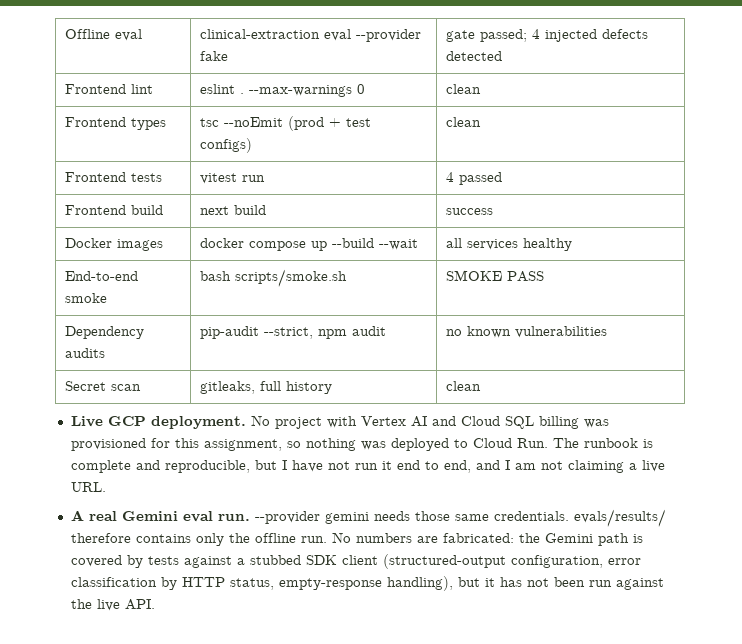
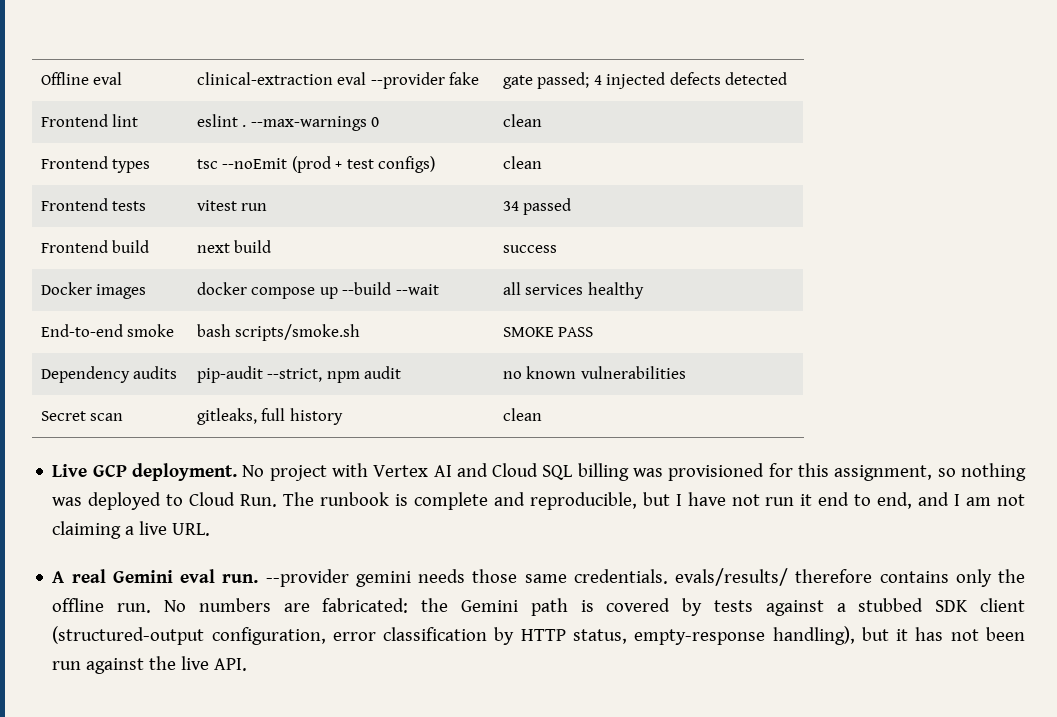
- Frontend tests | vitest run | 4 passed
+ Frontend tests | vitest run | 34 passed

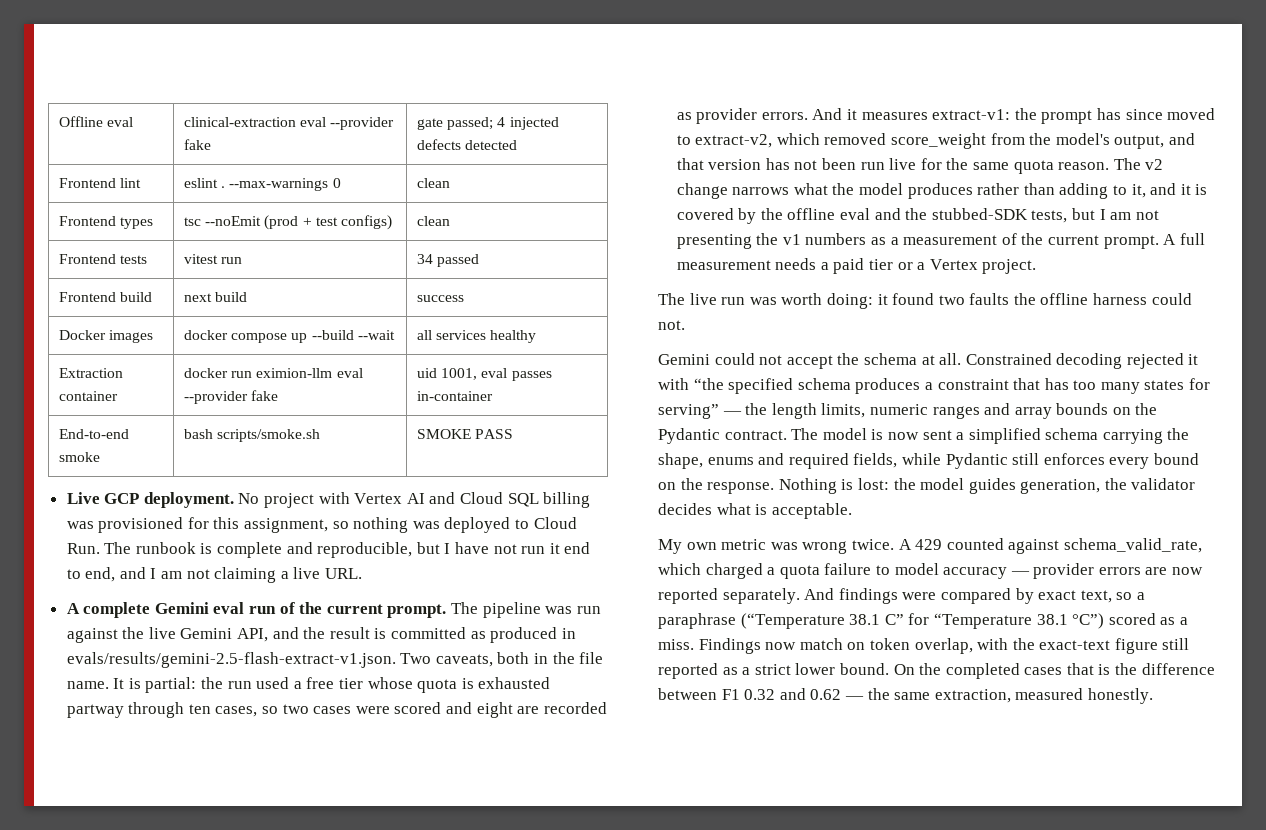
+ Extraction container | docker run eximion-llm eval --provider fake | uid 1001, eval passes in-container
- Dependency audits | pip-audit --strict, npm audit | no known vulnerabilities
- Secret scan | gitleaks, full history | clean
- A real Gemini eval run. --provider gemini needs those same credentials. evals/results/ therefore contains only the offline run. No numbers are fabricated: the Gemini path is covered by tests against a stubbed SDK client (structured-output configuration, error classification by HTTP status, empty-response handling), but it has not been run against the live API.
+ A complete Gemini eval run of the current prompt. The pipeline was run against the live Gemini API, and the result is committed as produced in evals/results/gemini-2.5-flash-extract-v1.json. Two caveats, both in the file name. It is partial: the run used a free tier whose quota is exhausted partway through ten cases, so two cases were scored and eight are recorded as provider errors. And it measures extract-v1: the prompt has since moved to extract-v2, which removed score_weight from the model's output, and that version has not been run live for the same quota reason. The v2 change narrows what the model produces rather than adding to it, and it is covered by the offline eval and the stubbed-SDK tests, but I am not presenting the v1 numbers as a measurement of the current prompt. A full measurement needs a paid tier or a Vertex project.
+ The live run was worth doing: it found two faults the offline harness could not.
+ Gemini could not accept the schema at all. Constrained decoding rejected it with “the specified schema produces a constraint that has too many states for serving” — the length limits, numeric ranges and array bounds on the Pydantic contract. The model is now sent a simplified schema carrying the shape, enums and required fields, while Pydantic still enforces every bound on the response. Nothing is lost: the model guides generation, the validator decides what is acceptable.
+ My own metric was wrong twice. A 429 counted against schema_valid_rate, which charged a quota failure to model accuracy — provider errors are now reported separately. And findings were compared by exact text, so a paraphrase (“Temperature 38.1 C” for “Temperature 38.1 °C”) scored as a miss. Findings now match on token overlap, with the exact-text figure still reported as a strict lower bound. On the completed cases that is the difference between F1 0.32 and 0.62 — the same extraction, measured honestly.

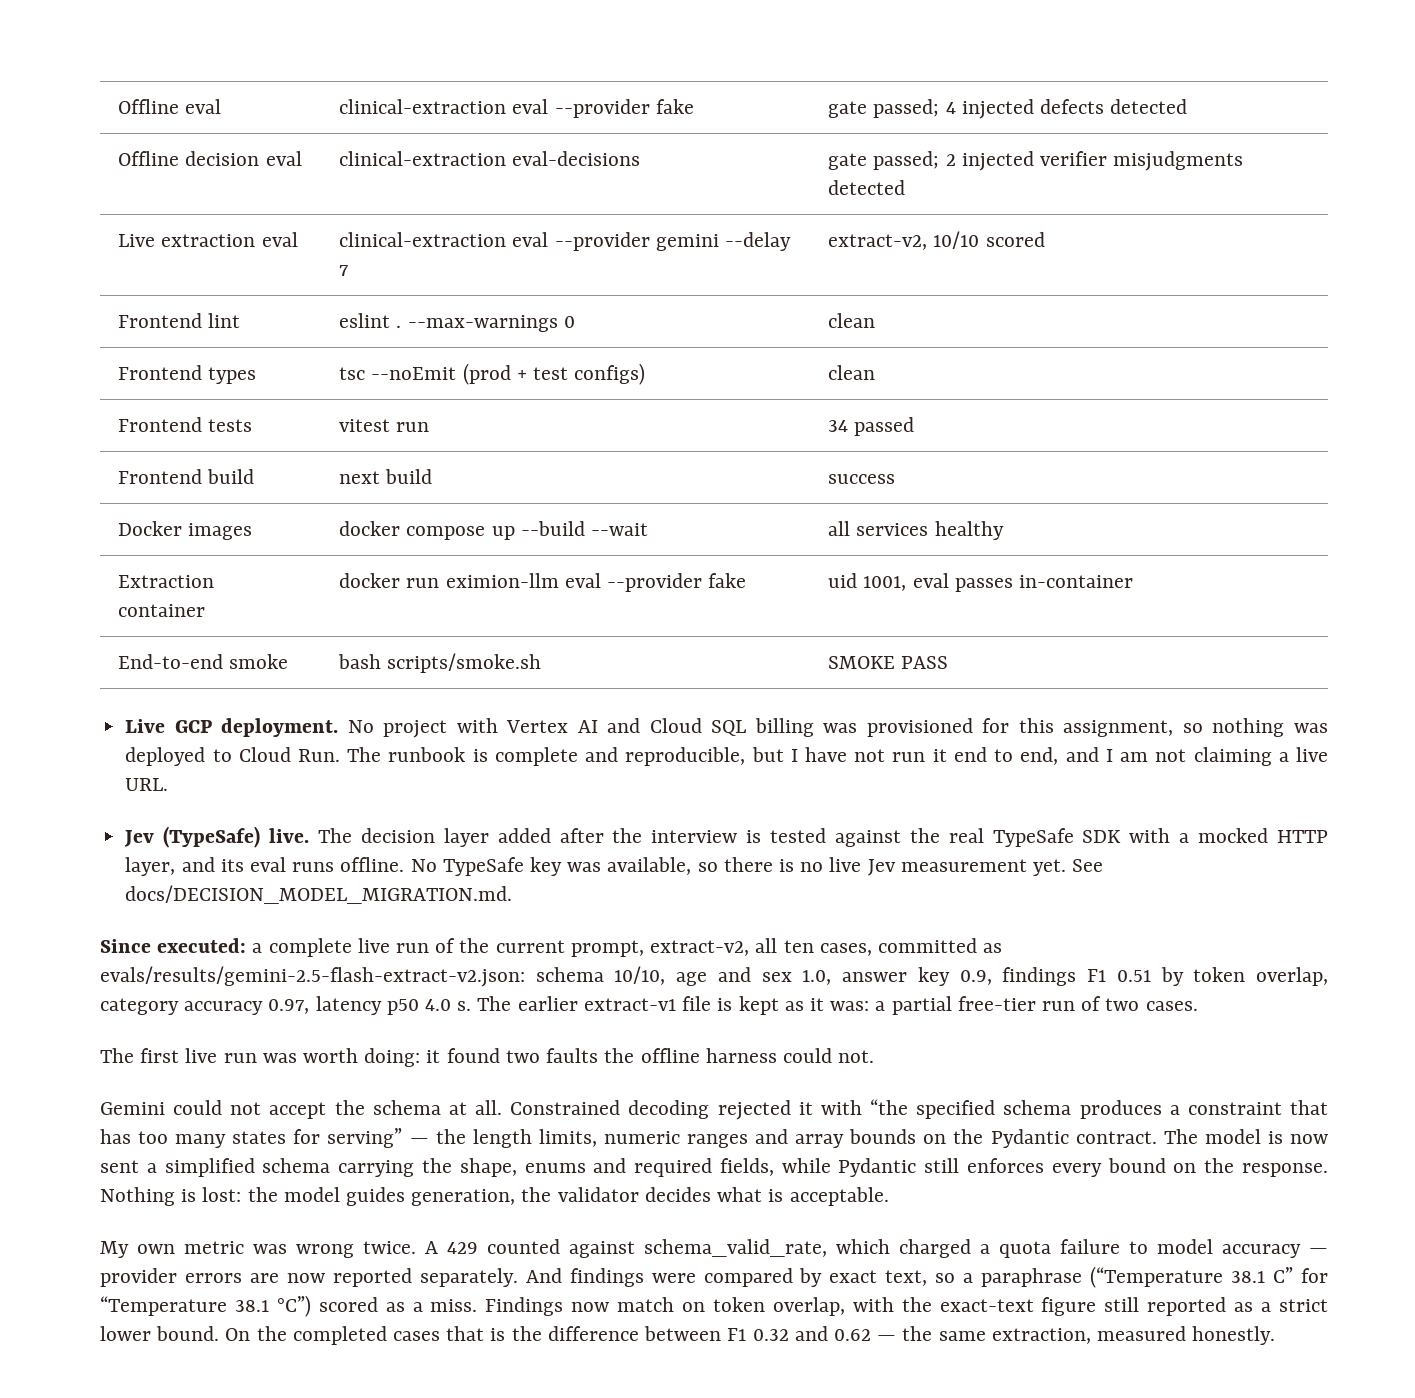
+ Offline decision eval | clinical-extraction eval-decisions | gate passed; 2 injected verifier misjudgments detected
+ Live extraction eval | clinical-extraction eval --provider gemini --delay 7 | extract-v2, 10/10 scored
- A complete Gemini eval run of the current prompt. The pipeline was run against the live Gemini API, and the result is committed as produced in evals/results/gemini-2.5-flash-extract-v1.json. Two caveats, both in the file name. It is partial: the run used a free tier whose quota is exhausted partway through ten cases, so two cases were scored and eight are recorded as provider errors. And it measures extract-v1: the prompt has since moved to extract-v2, which removed score_weight from the model's output, and that version has not been run live for the same quota reason. The v2 change narrows what the model produces rather than adding to it, and it is covered by the offline eval and the stubbed-SDK tests, but I am not presenting the v1 numbers as a measurement of the current prompt. A full measurement needs a paid tier or a Vertex project.
- The live run was worth doing: it found two faults the offline harness could not.
+ Jev (TypeSafe) live. The decision layer added after the interview is tested against the real TypeSafe SDK with a mocked HTTP layer, and its eval runs offline. No TypeSafe key was available, so there is no live Jev measurement yet. See docs/DECISION_MODEL_MIGRATION.md.
+ Since executed: a complete live run of the current prompt, extract-v2, all ten cases, committed as evals/results/gemini-2.5-flash-extract-v2.json: schema 10/10, age and sex 1.0, answer key 0.9, findings F1 0.51 by token overlap, category accuracy 0.97, latency p50 4.0 s. The earlier extract-v1 file is kept as it was: a partial free-tier run of two cases.
+ The first live run was worth doing: it found two faults the offline harness could not.

